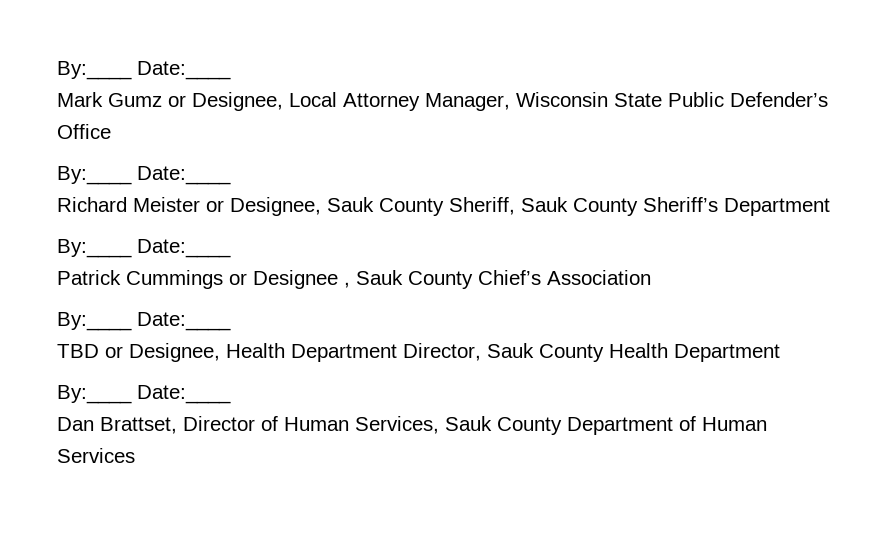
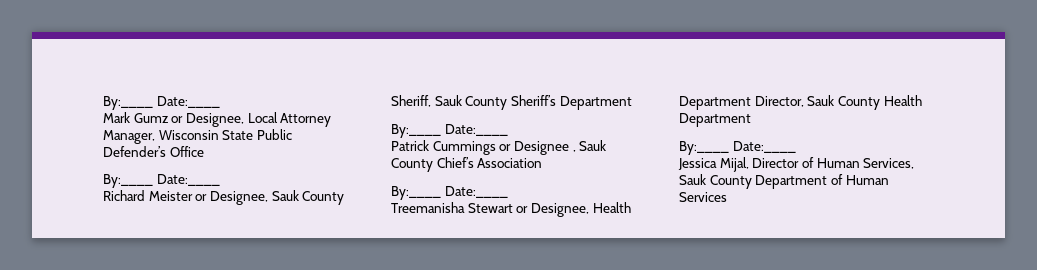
- TBD or Designee, Health Department Director, Sauk County Health Department
+ Treemanisha Stewart or Designee, Health Department Director, Sauk County Health Department
- Dan Brattset, Director of Human Services, Sauk County Department of Human Services
+ Jessica Mijal, Director of Human Services, Sauk County Department of Human Services

